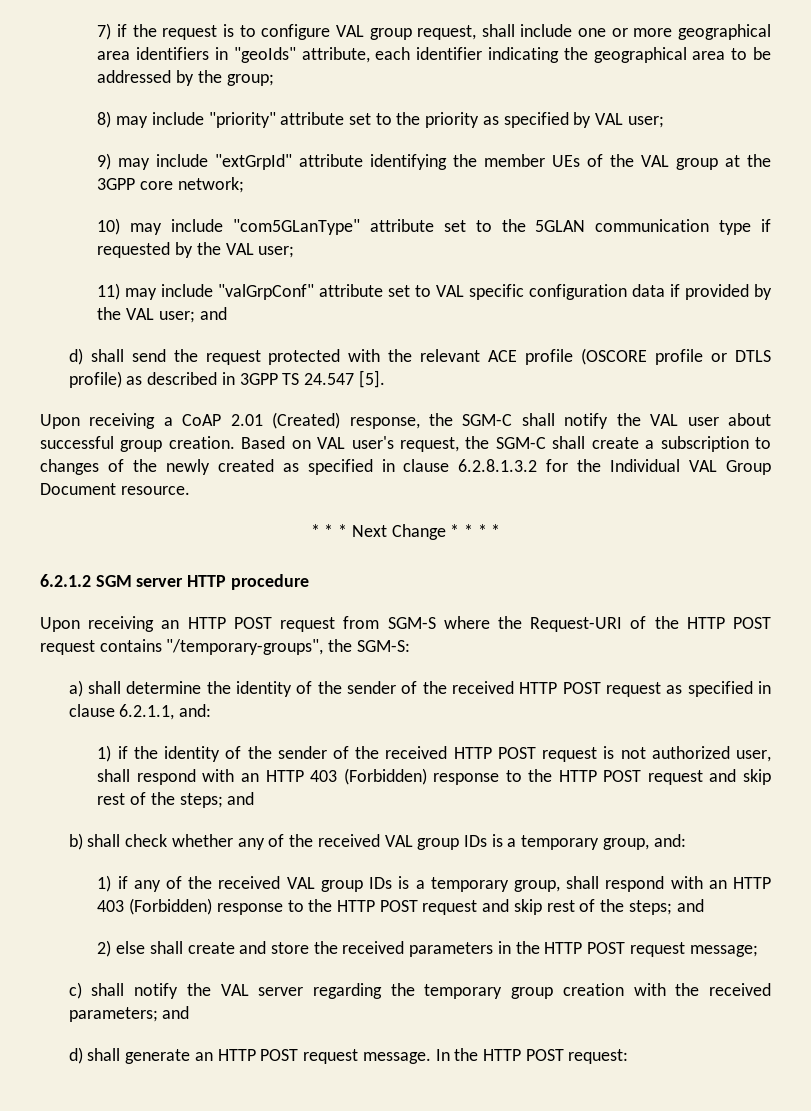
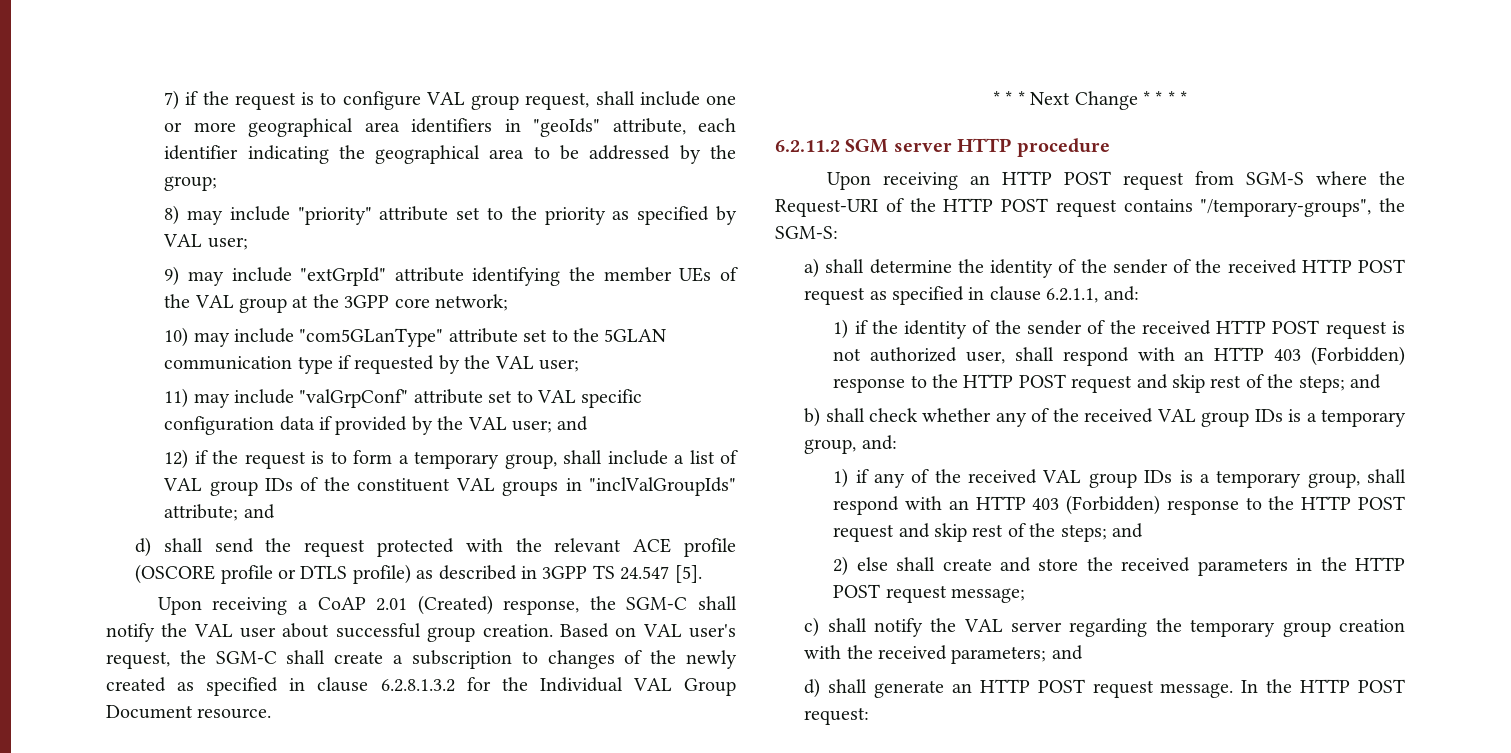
+ 12) if the request is to form a temporary group, shall include a list of VAL group IDs of the constituent VAL groups in "inclValGroupIds" attribute; and
- 6.2.1.2 SGM server HTTP procedure
+ 6.2.11.2 SGM server HTTP procedure

